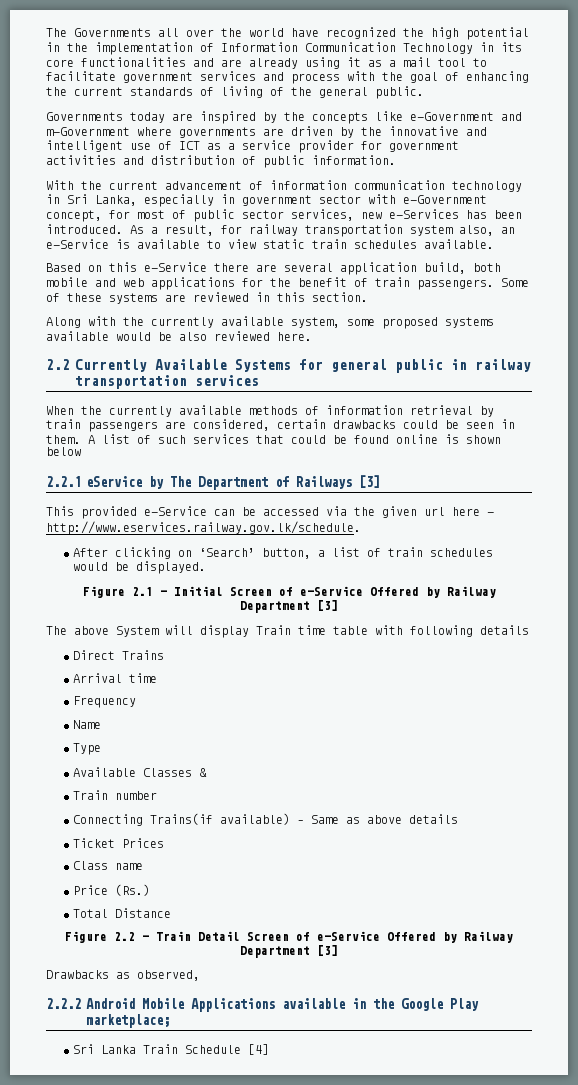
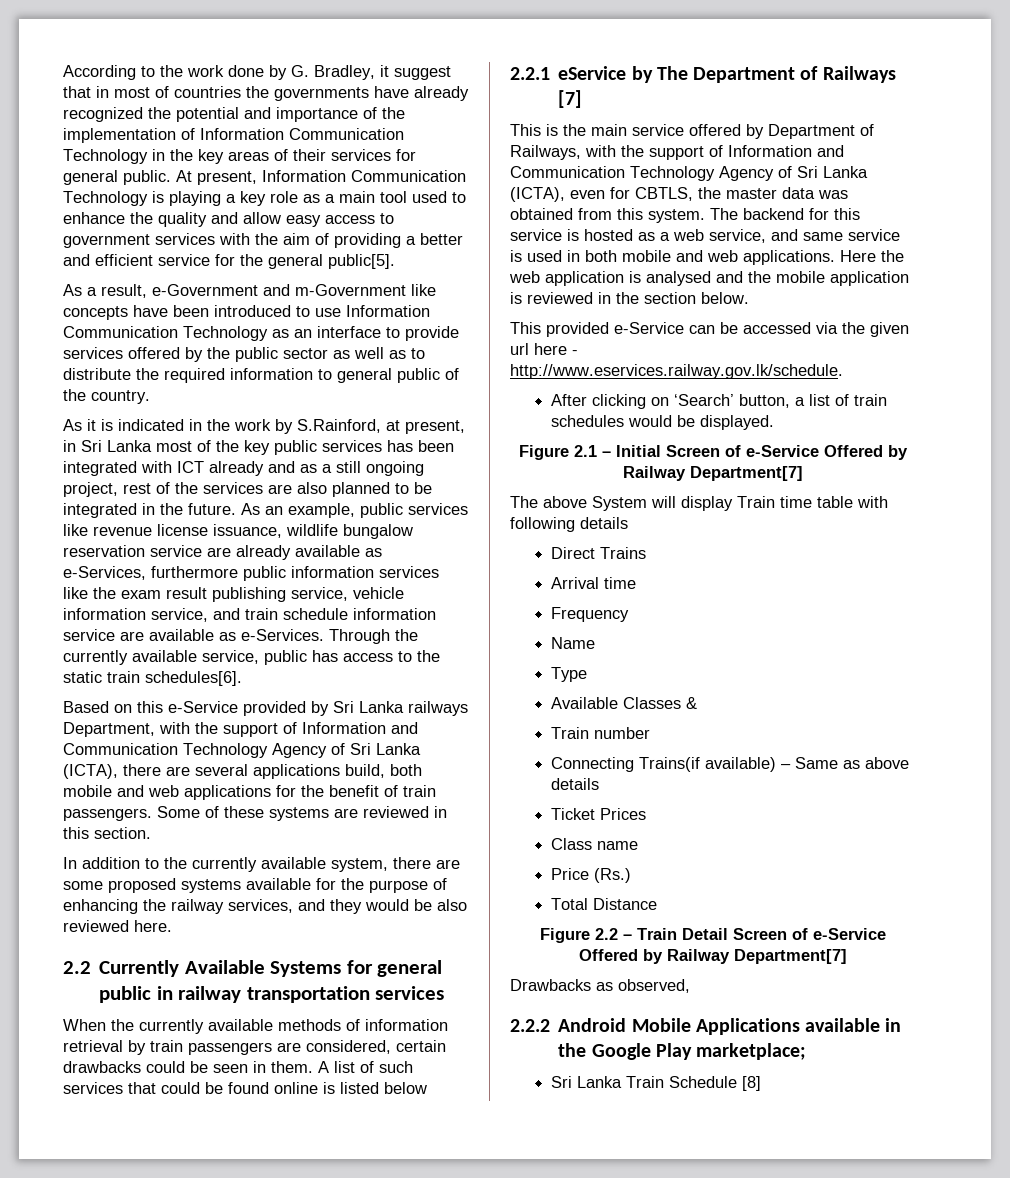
- The Governments all over the world have recognized the high potential in the implementation of Information Communication Technology in its core functionalities and are already using it as a mail tool to facilitate government services and process with the goal of enhancing the current standards of living of the general public.
- Governments today are inspired by the concepts like e-Government and m-Government where governments are driven by the innovative and intelligent use of ICT as a service provider for government activities and distribution of public information.
- With the current advancement of information communication technology in Sri Lanka, especially in government sector with e-Government concept, for most of public sector services, new e-Services has been introduced. As a result, for railway transportation system also, an e-Service is available to view static train schedules available.
- Based on this e-Service there are several application build, both mobile and web applications for the benefit of train passengers.
+ According to the work done by G. Bradley, it suggest that in most of countries the governments have already recognized the potential and importance of the implementation of Information Communication Technology in the key areas of their services for general public. At present, Information Communication Technology is playing a key role as a main tool used to enhance the quality and allow easy access to government services with the aim of providing a better and efficient service for the general public[5].
+ As a result, e-Government and m-Government like concepts have been introduced to use Information Communication Technology as an interface to provide services offered by the public sector as well as to distribute the required information to general public of the country.
+ As it is indicated in the work by S.Rainford, at present, in Sri Lanka most of the key public services has been integrated with ICT already and as a still ongoing project, rest of the services are also planned to be integrated in the future. As an example, public services like revenue license issuance, wildlife bungalow reservation service are already available as e-Services, furthermore public information services like the exam result publishing service, vehicle information service, and train schedule information service are available as e-Services. Through the currently available service, public has access to the static train schedules[6].
+ Based on this e-Service provided by Sri Lanka railways Department, with the support of Information and Communication Technology Agency of Sri Lanka (ICTA), there are several applications build, both mobile and web applications for the benefit of train passengers.
- Along with the currently available system, some proposed systems available would be also reviewed here.
+ In addition to the currently available system, there are some proposed systems available for the purpose of enhancing the railway services, and they would be also reviewed here.
- A list of such services that could be found online is shown below
+ A list of such services that could be found online is listed below
- 2.2.1 eService by The Department of Railways [3]
+ 2.2.1 eService by The Department of Railways [7]
+ This is the main service offered by Department of Railways, with the support of Information and Communication Technology Agency of Sri Lanka (ICTA), even for CBTLS, the master data was obtained from this system. The backend for this service is hosted as a web service, and same service is used in both mobile and web applications. Here the web application is analysed and the mobile application is reviewed in the section below.
- Figure 2.1 – Initial Screen of e-Service Offered by Railway Department [3]
+ Figure 2.1 – Initial Screen of e-Service Offered by Railway Department[7]
- Figure 2.2 – Train Detail Screen of e-Service Offered by Railway Department [3]
+ Figure 2.2 – Train Detail Screen of e-Service Offered by Railway Department[7]
- Sri Lanka Train Schedule [4]
+ Sri Lanka Train Schedule [8]

